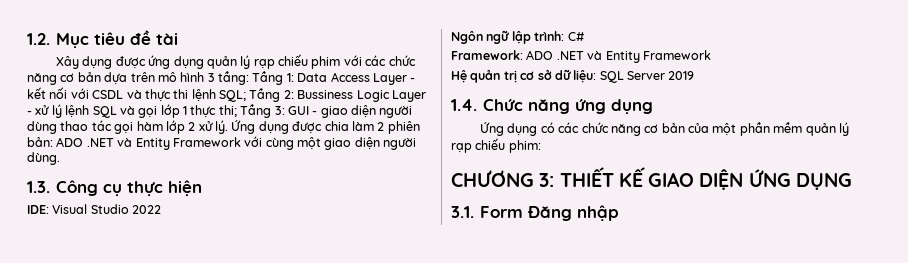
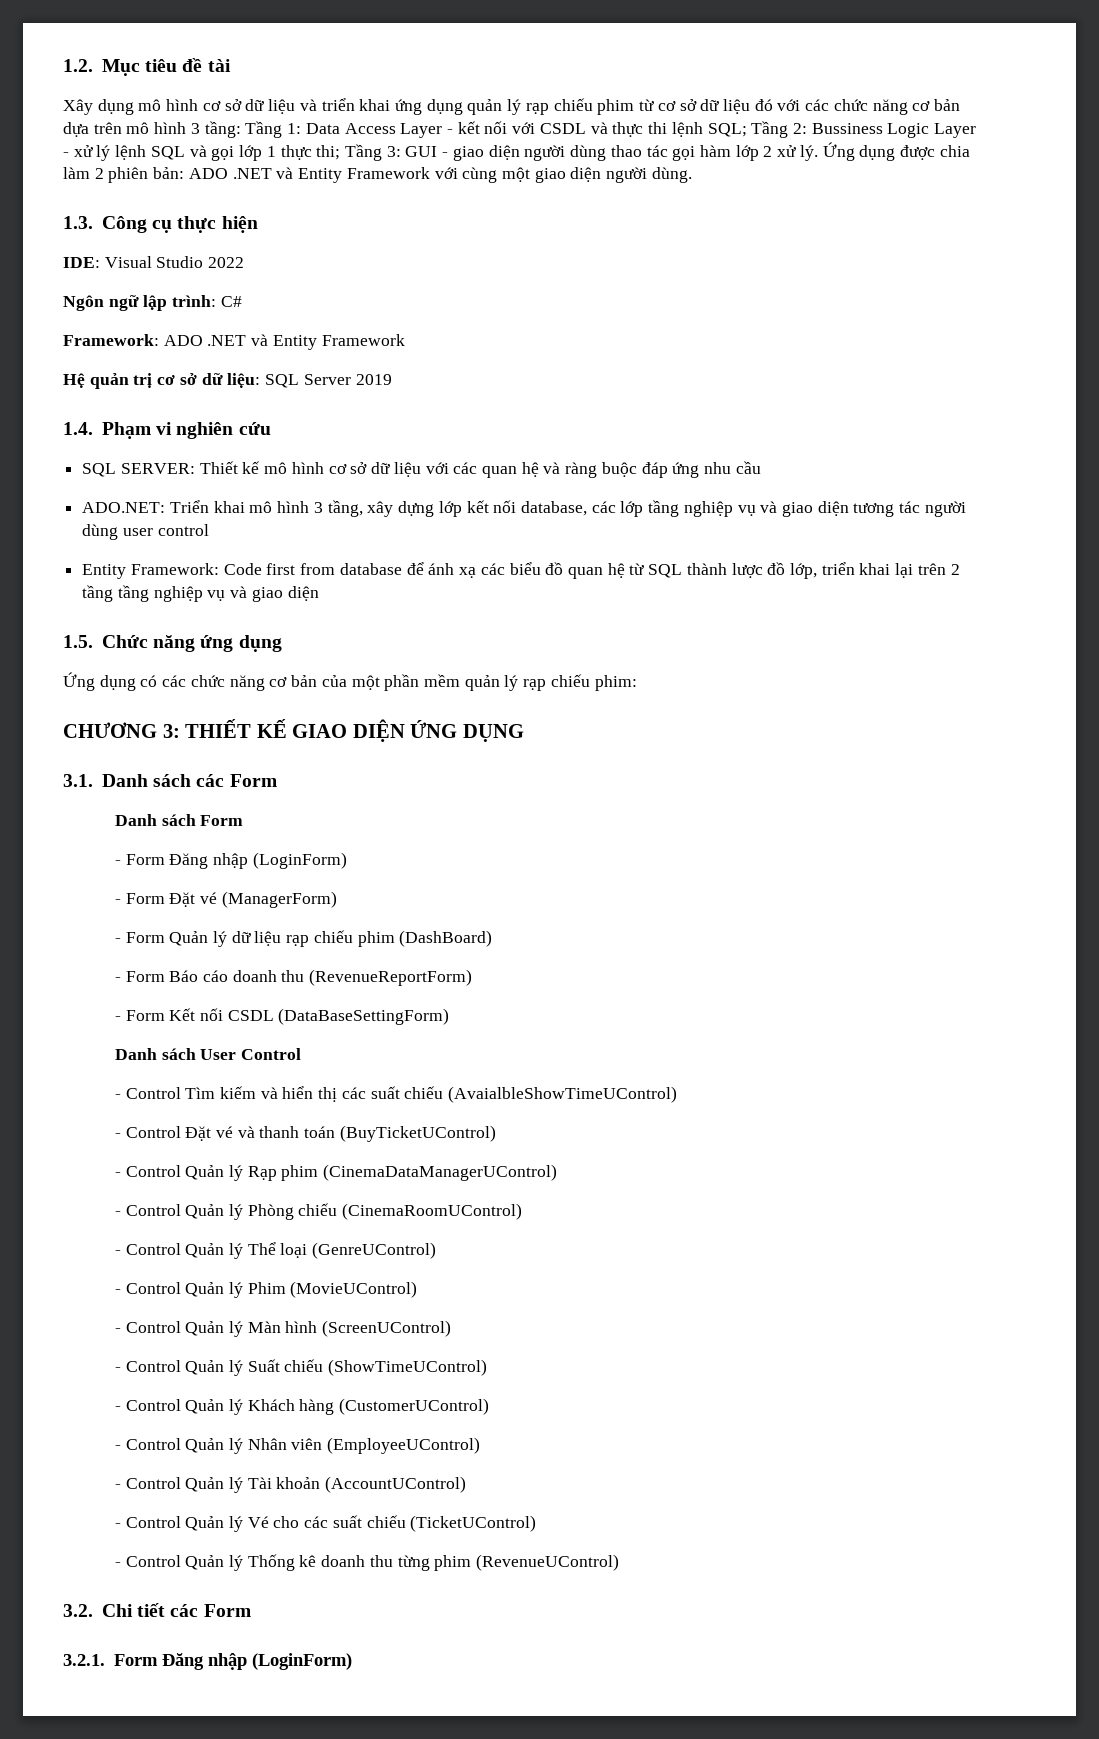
- Xây dụng được ứng dụng quản lý rạp chiếu phim với các chức năng cơ bản dựa trên mô hình 3 tầng:
+ Xây dụng mô hình cơ sở dữ liệu và triển khai ứng dụng quản lý rạp chiếu phim từ cơ sở dữ liệu đó với các chức năng cơ bản dựa trên mô hình 3 tầng:
- 1.4. Chức năng ứng dụng
+ 1.4. Phạm vi nghiên cứu
+ SQL SERVER: Thiết kế mô hình cơ sở dữ liệu với các quan hệ và ràng buộc đáp ứng nhu cầu
+ ADO.NET: Triển khai mô hình 3 tầng, xây dựng lớp kết nối database, các lớp tầng nghiệp vụ và giao diện tương tác người dùng user control
+ Entity Framework: Code first from database để ánh xạ các biểu đồ quan hệ từ SQL thành lược đồ lớp, triển khai lại trên 2 tầng tầng nghiệp vụ và giao diện
+ 1.5. Chức năng ứng dụng
- 3.1. Form Đăng nhập
+ 3.1. Danh sách các Form
+ Danh sách Form
+ - Form Đăng nhập (LoginForm)
+ - Form Đặt vé (ManagerForm)
+ - Form Quản lý dữ liệu rạp chiếu phim (DashBoard)
+ - Form Báo cáo doanh thu (RevenueReportForm)
+ - Form Kết nối CSDL (DataBaseSettingForm)
+ Danh sách User Control
+ - Control Tìm kiếm và hiển thị các suất chiếu (AvaialbleShowTimeUControl)
+ - Control Đặt vé và thanh toán (BuyTicketUControl)
+ - Control Quản lý Rạp phim (CinemaDataManagerUControl)
+ - Control Quản lý Phòng chiếu (CinemaRoomUControl)
+ - Control Quản lý Thể loại (GenreUControl)
+ - Control Quản lý Phim (MovieUControl)
+ - Control Quản lý Màn hình (ScreenUControl)
+ - Control Quản lý Suất chiếu (ShowTimeUControl)
+ - Control Quản lý Khách hàng (CustomerUControl)
+ - Control Quản lý Nhân viên (EmployeeUControl)
+ - Control Quản lý Tài khoản (AccountUControl)
+ - Control Quản lý Vé cho các suất chiếu (TicketUControl)
+ - Control Quản lý Thống kê doanh thu từng phim (RevenueUControl)
+ 3.2. Chi tiết các Form
+ 3.2.1. Form Đăng nhập (LoginForm)

